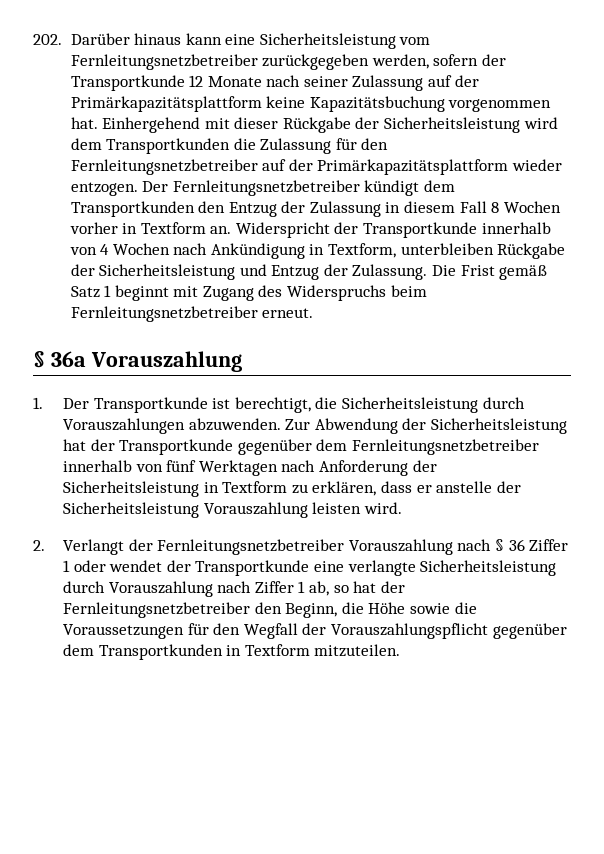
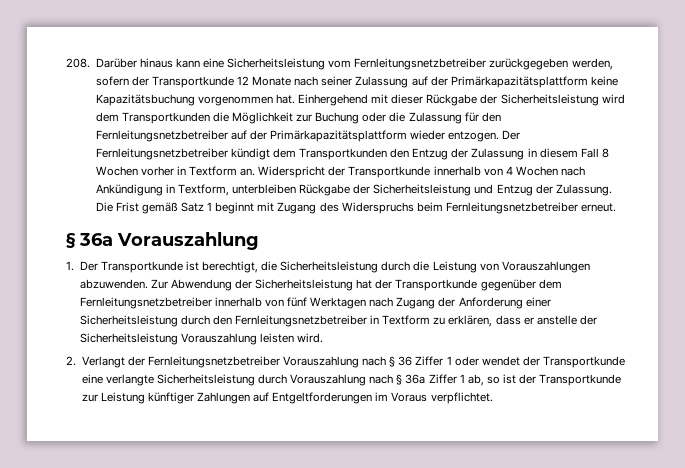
- 202. Darüber hinaus kann eine Sicherheitsleistung vom Fernleitungsnetzbetreiber zurückgegeben werden, sofern der Transportkunde 12 Monate nach seiner Zulassung auf der Primärkapazitätsplattform keine Kapazitätsbuchung vorgenommen hat.
+ 208. Darüber hinaus kann eine Sicherheitsleistung vom Fernleitungsnetzbetreiber zurückgegeben werden, sofern der Transportkunde 12 Monate nach seiner Zulassung auf der Primärkapazitätsplattform keine Kapazitätsbuchung vorgenommen hat.
- Einhergehend mit dieser Rückgabe der Sicherheitsleistung wird dem Transportkunden die Zulassung für den Fernleitungsnetzbetreiber auf der Primärkapazitätsplattform wieder entzogen.
+ Einhergehend mit dieser Rückgabe der Sicherheitsleistung wird dem Transportkunden die Möglichkeit zur Buchung oder die Zulassung für den Fernleitungsnetzbetreiber auf der Primärkapazitätsplattform wieder entzogen.
- 1. Der Transportkunde ist berechtigt, die Sicherheitsleistung durch Vorauszahlungen abzuwenden.
+ 1. Der Transportkunde ist berechtigt, die Sicherheitsleistung durch die Leistung von Vorauszahlungen abzuwenden.
- Zur Abwendung der Sicherheitsleistung hat der Transportkunde gegenüber dem Fernleitungsnetzbetreiber innerhalb von fünf Werktagen nach Anforderung der Sicherheitsleistung in Textform zu erklären, dass er anstelle der Sicherheitsleistung Vorauszahlung leisten wird.
+ Zur Abwendung der Sicherheitsleistung hat der Transportkunde gegenüber dem Fernleitungsnetzbetreiber innerhalb von fünf Werktagen nach Zugang der Anforderung einer Sicherheitsleistung durch den Fernleitungsnetzbetreiber in Textform zu erklären, dass er anstelle der Sicherheitsleistung Vorauszahlung leisten wird.
- 2. Verlangt der Fernleitungsnetzbetreiber Vorauszahlung nach § 36 Ziffer 1 oder wendet der Transportkunde eine verlangte Sicherheitsleistung durch Vorauszahlung nach Ziffer 1 ab, so hat der Fernleitungsnetzbetreiber den Beginn, die Höhe sowie die Voraussetzungen für den Wegfall der Vorauszahlungspflicht gegenüber dem Transportkunden in Textform mitzuteilen.
+ 2. Verlangt der Fernleitungsnetzbetreiber Vorauszahlung nach § 36 Ziffer 1 oder wendet der Transportkunde eine verlangte Sicherheitsleistung durch Vorauszahlung nach § 36a Ziffer 1 ab, so ist der Transportkunde zur Leistung künftiger Zahlungen auf Entgeltforderungen im Voraus verpflichtet.

